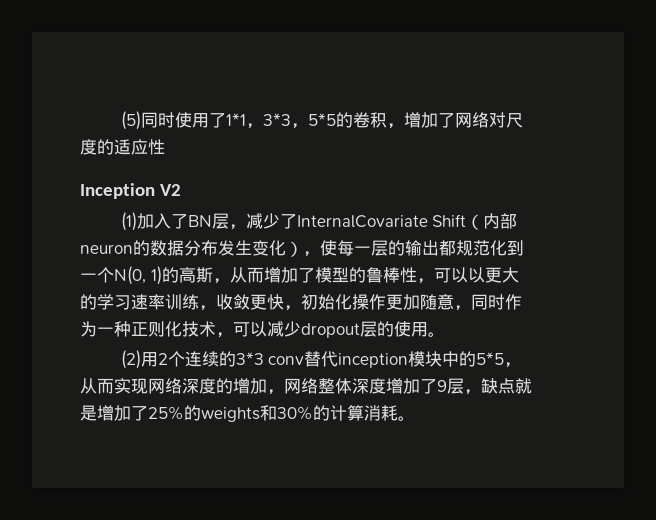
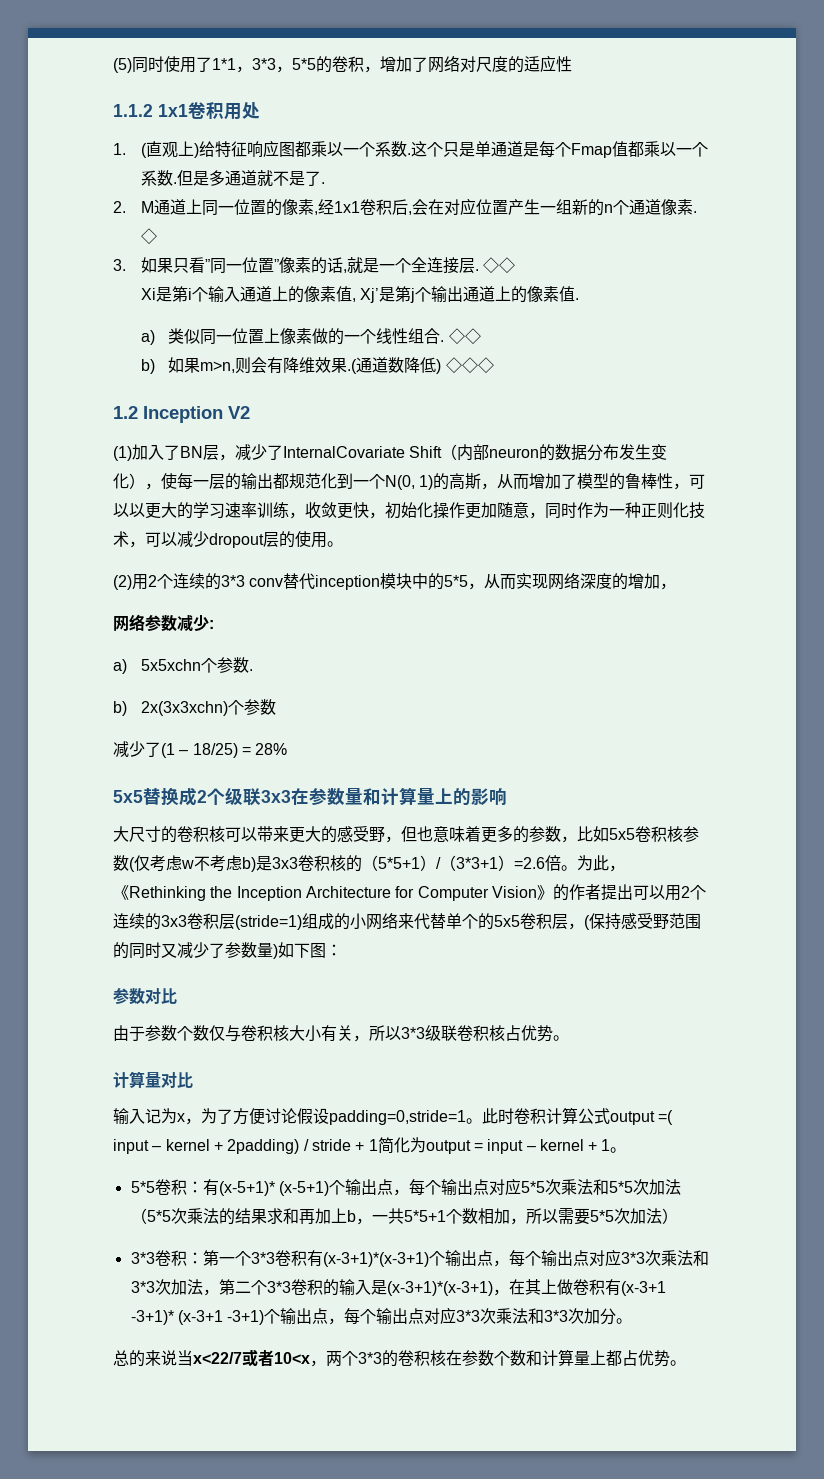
- Inception V2
+ 1.1.2 1x1卷积用处
+ 1. (直观上)给特征响应图都乘以一个系数.这个只是单通道是每个Fmap值都乘以一个系数.但是多通道就不是了.
+ 2. M通道上同一位置的像素,经1x1卷积后,会在对应位置产生一组新的n个通道像素. ◇
+ 3.如果只看”同一位置”像素的话,就是一个全连接层. ◇◇
+ Xi是第i个输入通道上的像素值, Xj’是第j个输出通道上的像素值.
+ a)类似同一位置上像素做的一个线性组合. ◇◇
+ b)如果m>n,则会有降维效果.(通道数降低) ◇◇◇
+ 1.2 Inception V2
- (2)用2个连续的3*3 conv替代inception模块中的5*5，从而实现网络深度的增加，网络整体深度增加了9层，缺点就是增加了25%的weights和30%的计算消耗。
+ (2)用2个连续的3*3 conv替代inception模块中的5*5，从而实现网络深度的增加，
+ 网络参数减少:
+ a) 5x5xchn个参数.
+ b) 2x(3x3xchn)个参数
+ 减少了(1 – 18/25) = 28%
+ 5x5替换成2个级联3x3在参数量和计算量上的影响
+ 大尺寸的卷积核可以带来更大的感受野，但也意味着更多的参数，比如5x5卷积核参数(仅考虑w不考虑b)是3x3卷积核的（5*5+1）/（3*3+1）=2.6倍。为此，《Rethinking the Inception Architecture for Computer Vision》的作者提出可以用2个连续的3x3卷积层(stride=1)组成的小网络来代替单个的5x5卷积层，(保持感受野范围的同时又减少了参数量)如下图：
+ 参数对比
+ 由于参数个数仅与卷积核大小有关，所以3*3级联卷积核占优势。
+ 计算量对比
+ 输入记为x，为了方便讨论假设padding=0,stride=1。此时卷积计算公式output =( input – kernel + 2padding) / stride + 1简化为output = input – kernel + 1。
+ 5*5卷积：有(x-5+1)* (x-5+1)个输出点，每个输出点对应5*5次乘法和5*5次加法（5*5次乘法的结果求和再加上b，一共5*5+1个数相加，所以需要5*5次加法）
+ 3*3卷积：第一个3*3卷积有(x-3+1)*(x-3+1)个输出点，每个输出点对应3*3次乘法和3*3次加法，第二个3*3卷积的输入是(x-3+1)*(x-3+1)，在其上做卷积有(x-3+1 -3+1)* (x-3+1 -3+1)个输出点，每个输出点对应3*3次乘法和3*3次加分。
+ 总的来说当x<22/7或者10<x，两个3*3的卷积核在参数个数和计算量上都占优势。

